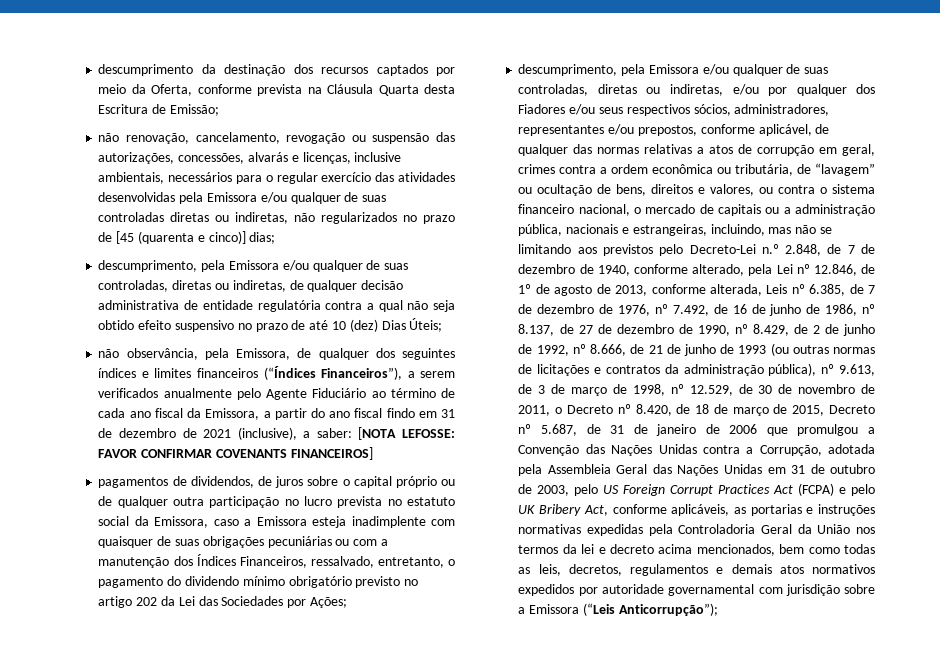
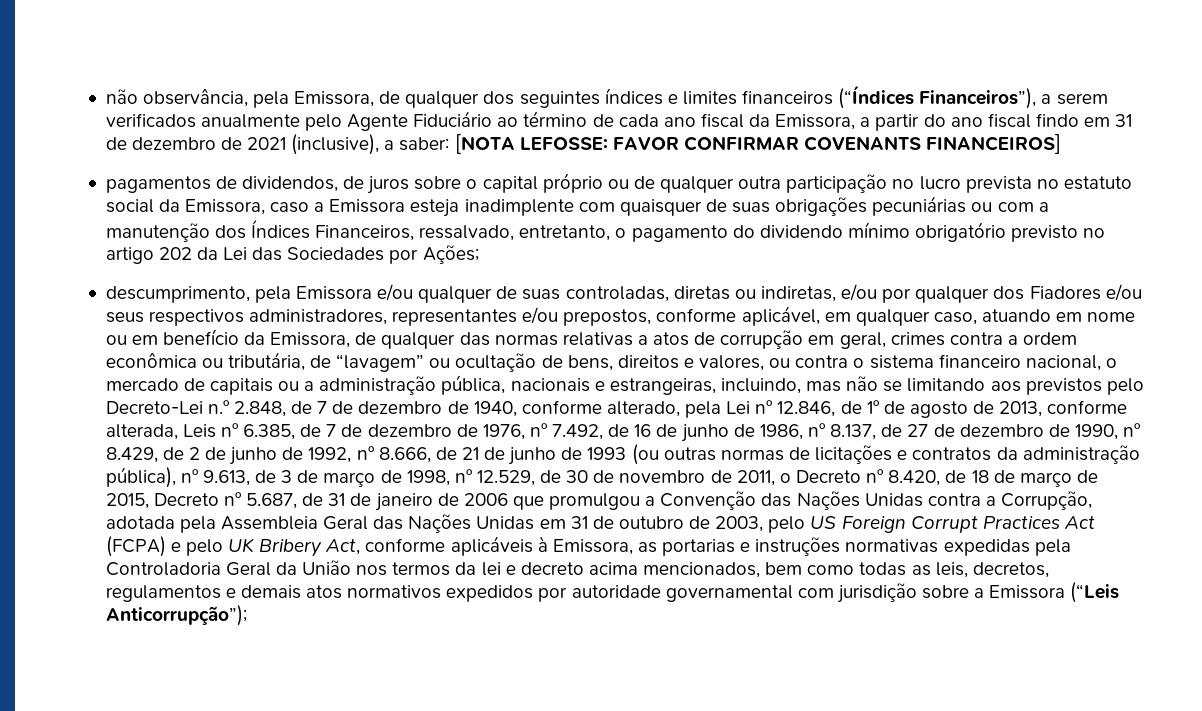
- descumprimento da destinação dos recursos captados por meio da Oferta, conforme prevista na Cláusula Quarta desta Escritura de Emissão;
- não renovação, cancelamento, revogação ou suspensão das autorizações, concessões, alvarás e licenças, inclusive ambientais, necessários para o regular exercício das atividades desenvolvidas pela Emissora e/ou qualquer de suas controladas diretas ou indiretas, não regularizados no prazo de [45 (quarenta e cinco)] dias;
- descumprimento, pela Emissora e/ou qualquer de suas controladas, diretas ou indiretas, de qualquer decisão administrativa de entidade regulatória contra a qual não seja obtido efeito suspensivo no prazo de até 10 (dez) Dias Úteis;
- descumprimento, pela Emissora e/ou qualquer de suas controladas, diretas ou indiretas, e/ou por qualquer dos Fiadores e/ou seus respectivos sócios, administradores, representantes e/ou prepostos, conforme aplicável, de qualquer das normas relativas a atos de corrupção em geral, crimes contra a ordem econômica ou tributária, de “lavagem” ou ocultação de bens, direitos e valores, ou contra o sistema financeiro nacional, o mercado de capitais ou a administração pública, nacionais e estrangeiras, incluindo, mas não se limitando aos previstos pelo Decreto-Lei n.º 2.848, de 7 de dezembro de 1940, conforme alterado, pela Lei nº 12.846, de 1º de agosto de 2013, conforme alterada, Leis nº 6.385, de 7 de dezembro de 1976, nº 7.492, de 16 de junho de 1986, nº 8.137, de 27 de dezembro de 1990, nº 8.429, de 2 de junho de 1992, nº 8.666, de 21 de junho de 1993 (ou outras normas de licitações e contratos da administração pública), nº 9.613, de 3 de março de 1998, nº 12.529, de 30 de novembro de 2011, o Decreto nº 8.420, de 18 de março de 2015, Decreto nº 5.687, de 31 de janeiro de 2006 que promulgou a Convenção das Nações Unidas contra a Corrupção, adotada pela Assembleia Geral das Nações Unidas em 31 de outubro de 2003, pelo US Foreign Corrupt Practices Act (FCPA) e pelo UK Bribery Act, conforme aplicáveis, as portarias e instruções normativas expedidas pela Controladoria Geral da União nos termos da lei e decreto acima mencionados, bem como todas as leis, decretos, regulamentos e demais atos normativos expedidos por autoridade governamental com jurisdição sobre a Emissora (“Leis Anticorrupção”);
+ descumprimento, pela Emissora e/ou qualquer de suas controladas, diretas ou indiretas, e/ou por qualquer dos Fiadores e/ou seus respectivos administradores, representantes e/ou prepostos, conforme aplicável, em qualquer caso, atuando em nome ou em benefício da Emissora, de qualquer das normas relativas a atos de corrupção em geral, crimes contra a ordem econômica ou tributária, de “lavagem” ou ocultação de bens, direitos e valores, ou contra o sistema financeiro nacional, o mercado de capitais ou a administração pública, nacionais e estrangeiras, incluindo, mas não se limitando aos previstos pelo Decreto-Lei n.º 2.848, de 7 de dezembro de 1940, conforme alterado, pela Lei nº 12.846, de 1º de agosto de 2013, conforme alterada, Leis nº 6.385, de 7 de dezembro de 1976, nº 7.492, de 16 de junho de 1986, nº 8.137, de 27 de dezembro de 1990, nº 8.429, de 2 de junho de 1992, nº 8.666, de 21 de junho de 1993 (ou outras normas de licitações e contratos da administração pública), nº 9.613, de 3 de março de 1998, nº 12.529, de 30 de novembro de 2011, o Decreto nº 8.420, de 18 de março de 2015, Decreto nº 5.687, de 31 de janeiro de 2006 que promulgou a Convenção das Nações Unidas contra a Corrupção, adotada pela Assembleia Geral das Nações Unidas em 31 de outubro de 2003, pelo US Foreign Corrupt Practices Act (FCPA) e pelo UK Bribery Act, conforme aplicáveis à Emissora, as portarias e instruções normativas expedidas pela Controladoria Geral da União nos termos da lei e decreto acima mencionados, bem como todas as leis, decretos, regulamentos e demais atos normativos expedidos por autoridade governamental com jurisdição sobre a Emissora (“Leis Anticorrupção”);

